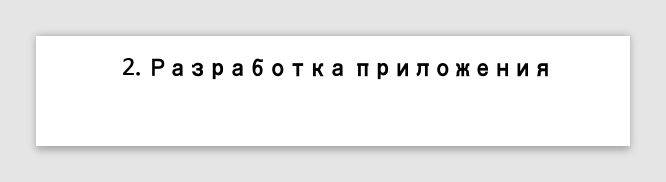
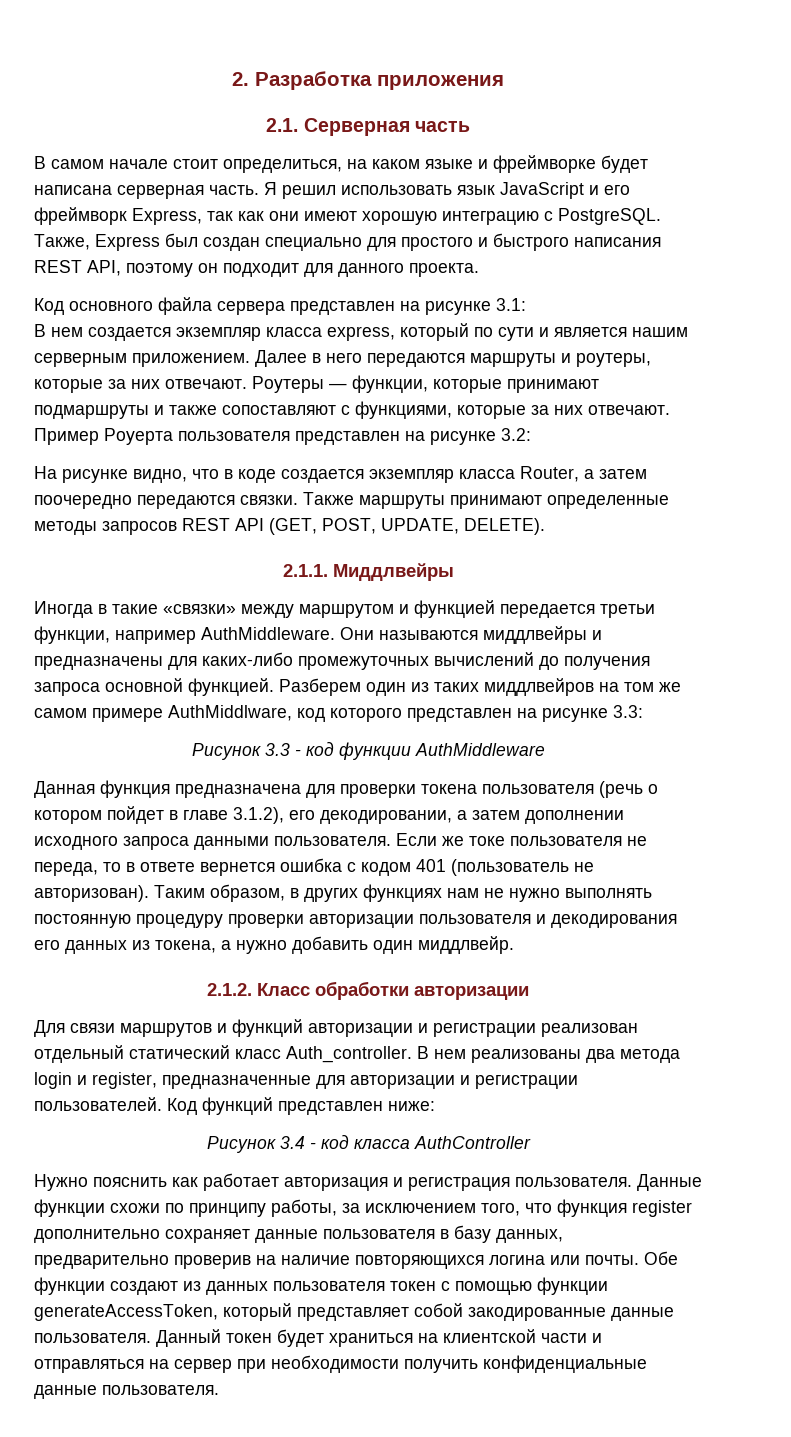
+ 2.1. Серверная часть
+ В самом начале стоит определиться, на каком языке и фреймворке будет написана серверная часть. Я решил использовать язык JavaScript и его фреймворк Express, так как они имеют хорошую интеграцию с PostgreSQL. Также, Express был создан специально для простого и быстрого написания REST API, поэтому он подходит для данного проекта.
+ Код основного файла сервера представлен на рисунке 3.1:
+ В нем создается экземпляр класса express, который по сути и является нашим серверным приложением. Далее в него передаются маршруты и роутеры, которые за них отвечают. Роутеры — функции, которые принимают подмаршруты и также сопоставляют с функциями, которые за них отвечают. Пример Роуерта пользователя представлен на рисунке 3.2:
+ На рисунке видно, что в коде создается экземпляр класса Router, а затем поочередно передаются связки. Также маршруты принимают определенные методы запросов REST API (GET, POST, UPDATE, DELETE).
+ 2.1.1. Миддлвейры
+ Иногда в такие «связки» между маршрутом и функцией передается третьи функции, например AuthMiddleware. Они называются миддлвейры и предназначены для каких-либо промежуточных вычислений до получения запроса основной функцией. Разберем один из таких миддлвейров на том же самом примере AuthMiddlware, код которого представлен на рисунке 3.3:
+ Рисунок 3.3 - код функции AuthMiddleware
+ Данная функция предназначена для проверки токена пользователя (речь о котором пойдет в главе 3.1.2), его декодировании, а затем дополнении исходного запроса данными пользователя. Если же токе пользователя не переда, то в ответе вернется ошибка с кодом 401 (пользователь не авторизован). Таким образом, в других функциях нам не нужно выполнять постоянную процедуру проверки авторизации пользователя и декодирования его данных из токена, а нужно добавить один миддлвейр.
+ 2.1.2. Класс обработки авторизации
+ Для связи маршрутов и функций авторизации и регистрации реализован отдельный статический класс Auth_controller. В нем реализованы два метода login и register, предназначенные для авторизации и регистрации пользователей. Код функций представлен ниже:
+ Рисунок 3.4 - код класса AuthController
+ Нужно пояснить как работает авторизация и регистрация пользователя. Данные функции схожи по принципу работы, за исключением того, что функция register дополнительно сохраняет данные пользователя в базу данных, предварительно проверив на наличие повторяющихся логина или почты. Обе функции создают из данных пользователя токен с помощью функции generateAccessToken, который представляет собой закодированные данные пользователя. Данный токен будет храниться на клиентской части и отправляться на сервер при необходимости получить конфиденциальные данные пользователя.

